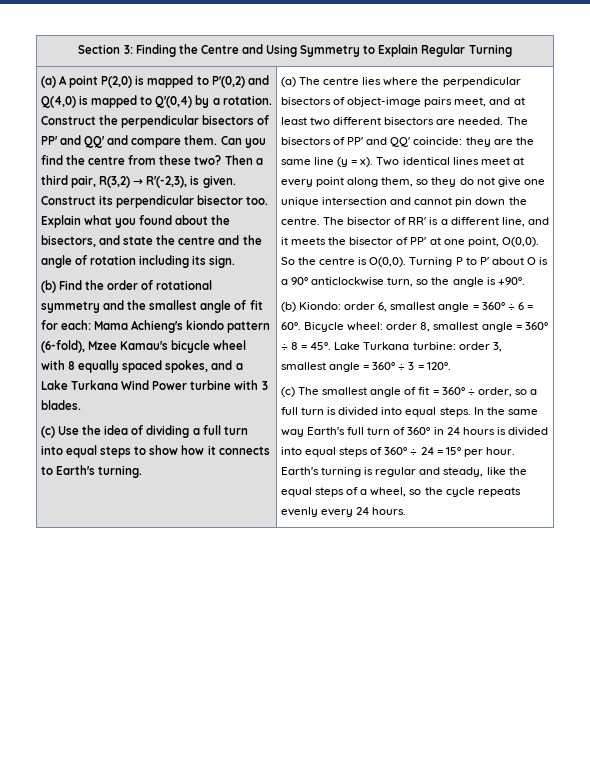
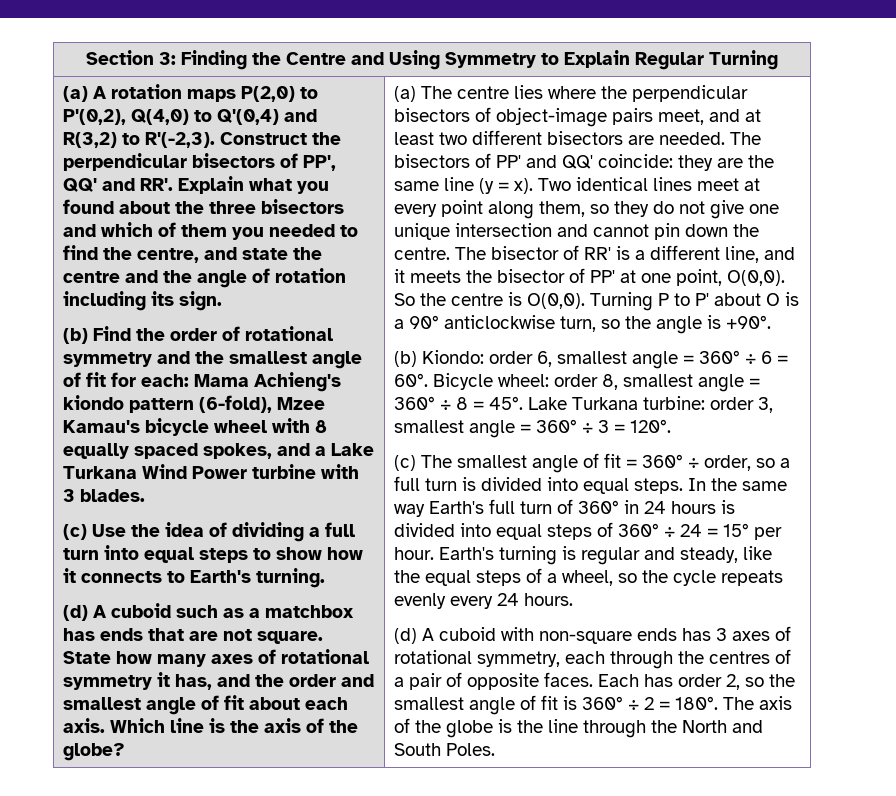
- (a) A point P(2,0) is mapped to P'(0,2) and Q(4,0) is mapped to Q'(0,4) by a rotation.
+ (a) A rotation maps P(2,0) to P'(0,2), Q(4,0) to Q'(0,4) and R(3,2) to R'(-2,3).
- Construct the perpendicular bisectors of PP' and QQ' and compare them. Can you find the centre from these two? Then a third pair, R(3,2) → R'(-2,3), is given. Construct its perpendicular bisector too. Explain what you found about the bisectors, and state the centre and the angle of rotation including its sign.
+ Construct the perpendicular bisectors of PP', QQ' and RR'. Explain what you found about the three bisectors and which of them you needed to find the centre, and state the centre and the angle of rotation including its sign.
+ (d) A cuboid such as a matchbox has ends that are not square. State how many axes of rotational symmetry it has, and the order and smallest angle of fit about each axis. Which line is the axis of the globe?
+ (d) A cuboid with non-square ends has 3 axes of rotational symmetry, each through the centres of a pair of opposite faces. Each has order 2, so the smallest angle of fit is 360° ÷ 2 = 180°. The axis of the globe is the line through the North and South Poles.

